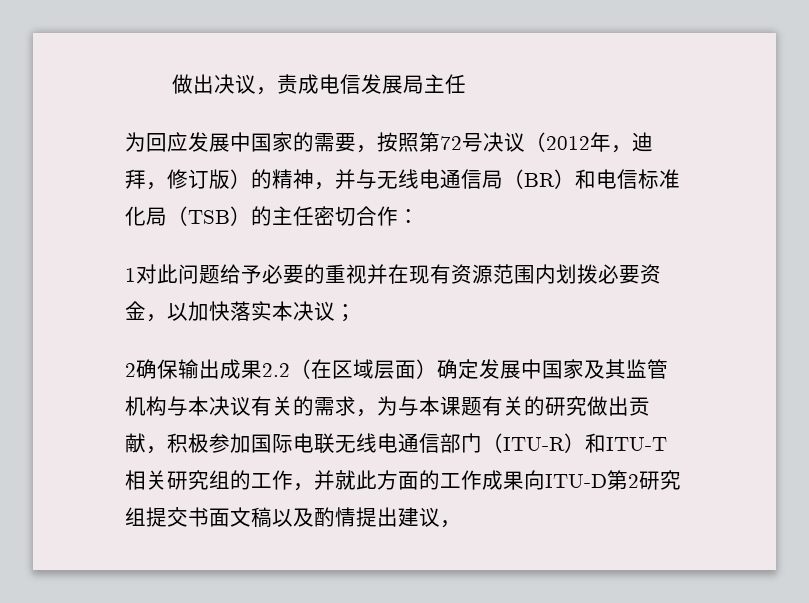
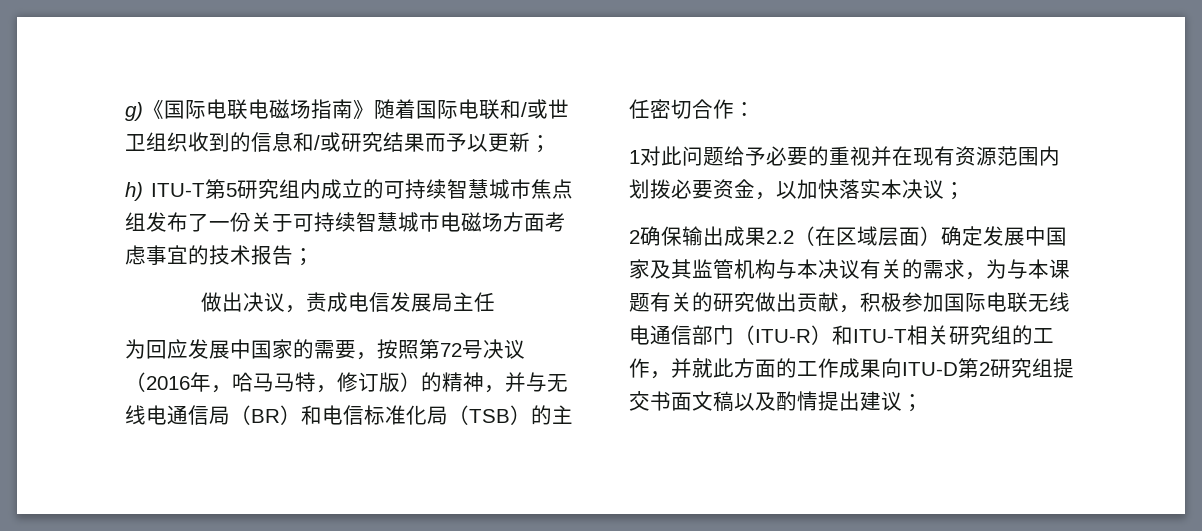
+ g)《国际电联电磁场指南》随着国际电联和/或世卫组织收到的信息和/或研究结果而予以更新；
+ h) ITU-T第5研究组内成立的可持续智慧城市焦点组发布了一份关于可持续智慧城市电磁场方面考虑事宜的技术报告；
- 为回应发展中国家的需要，按照第72号决议（2012年，迪拜，修订版）的精神，并与无线电通信局（BR）和电信标准化局（TSB）的主任密切合作：
+ 为回应发展中国家的需要，按照第72号决议（2016年，哈马马特，修订版）的精神，并与无线电通信局（BR）和电信标准化局（TSB）的主任密切合作：
- 2确保输出成果2.2（在区域层面）确定发展中国家及其监管机构与本决议有关的需求，为与本课题有关的研究做出贡献，积极参加国际电联无线电通信部门（ITU-R）和ITU-T相关研究组的工作，并就此方面的工作成果向ITU-D第2研究组提交书面文稿以及酌情提出建议，
+ 2确保输出成果2.2（在区域层面）确定发展中国家及其监管机构与本决议有关的需求，为与本课题有关的研究做出贡献，积极参加国际电联无线电通信部门（ITU-R）和ITU-T相关研究组的工作，并就此方面的工作成果向ITU-D第2研究组提交书面文稿以及酌情提出建议；

